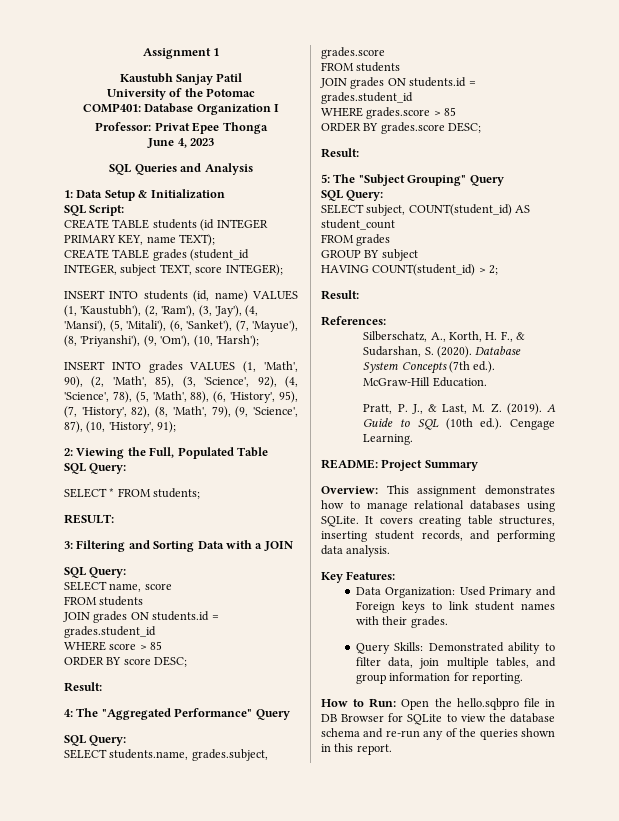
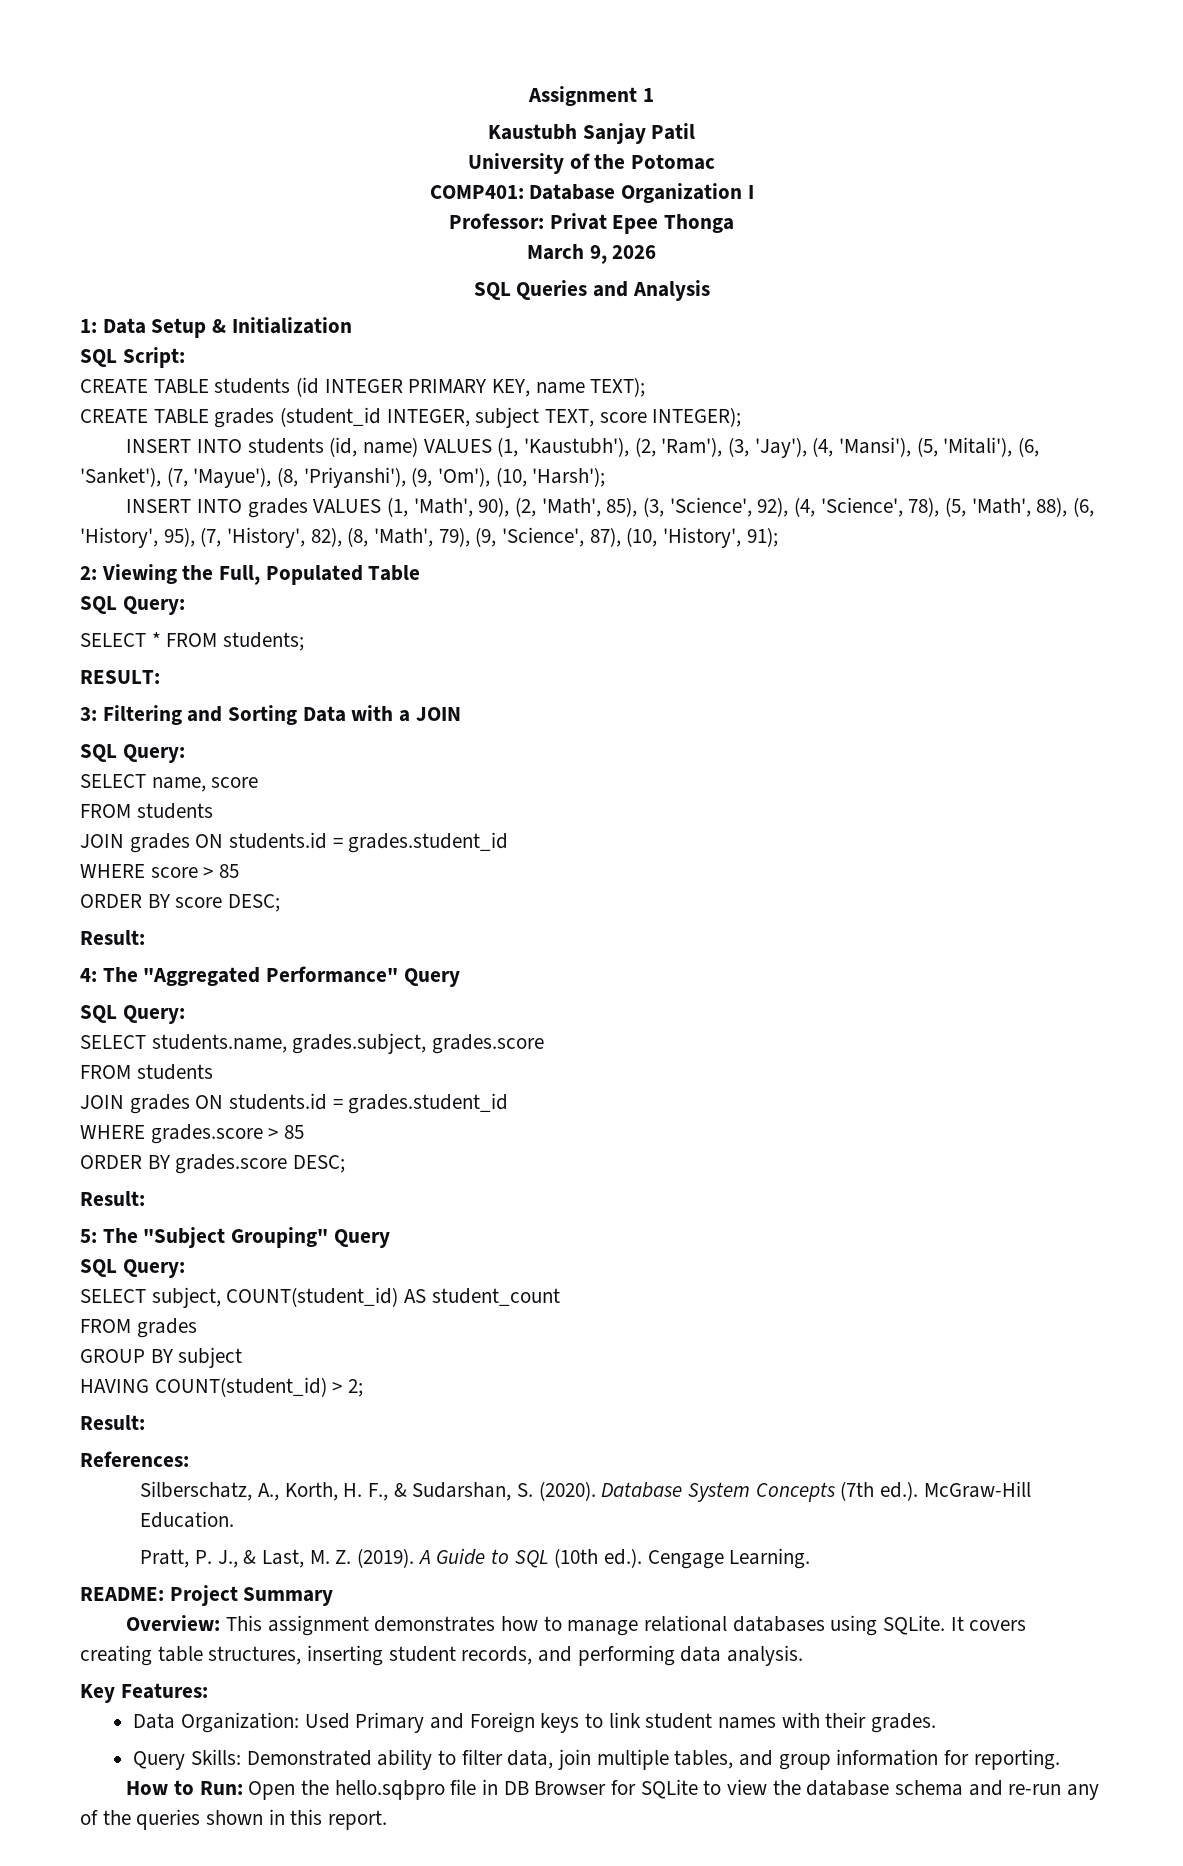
- June 4, 2023
+ March 9, 2026

